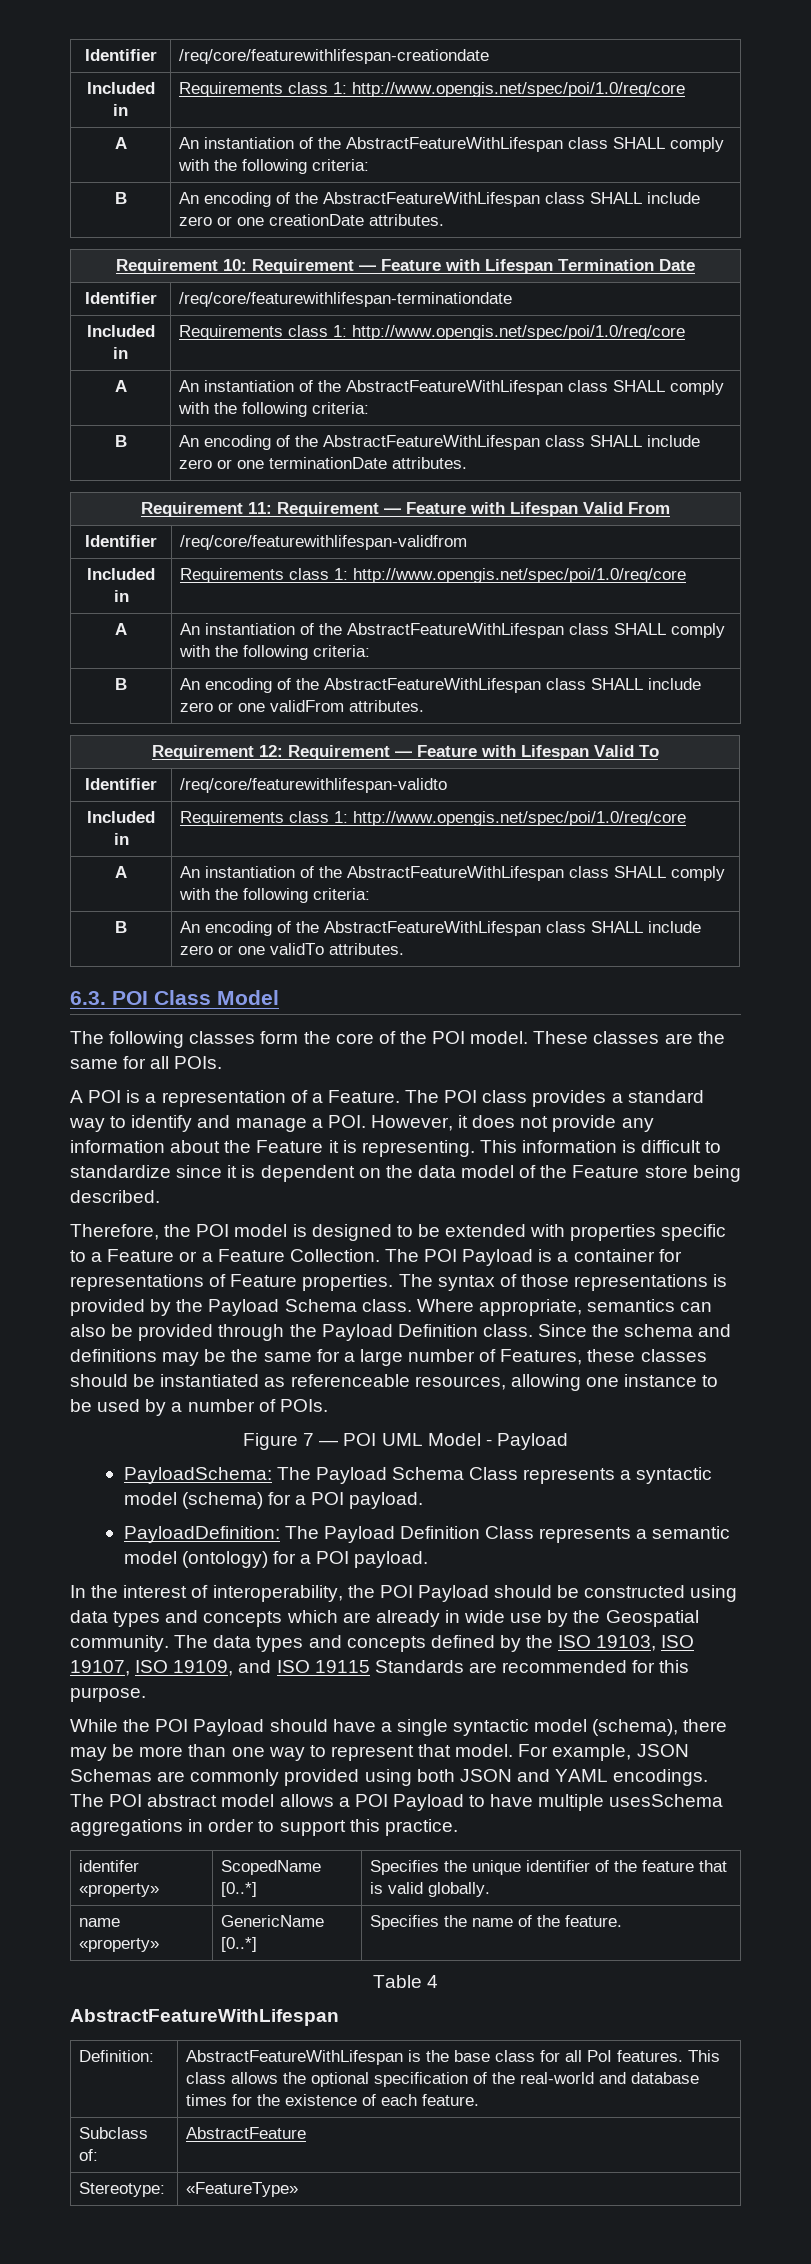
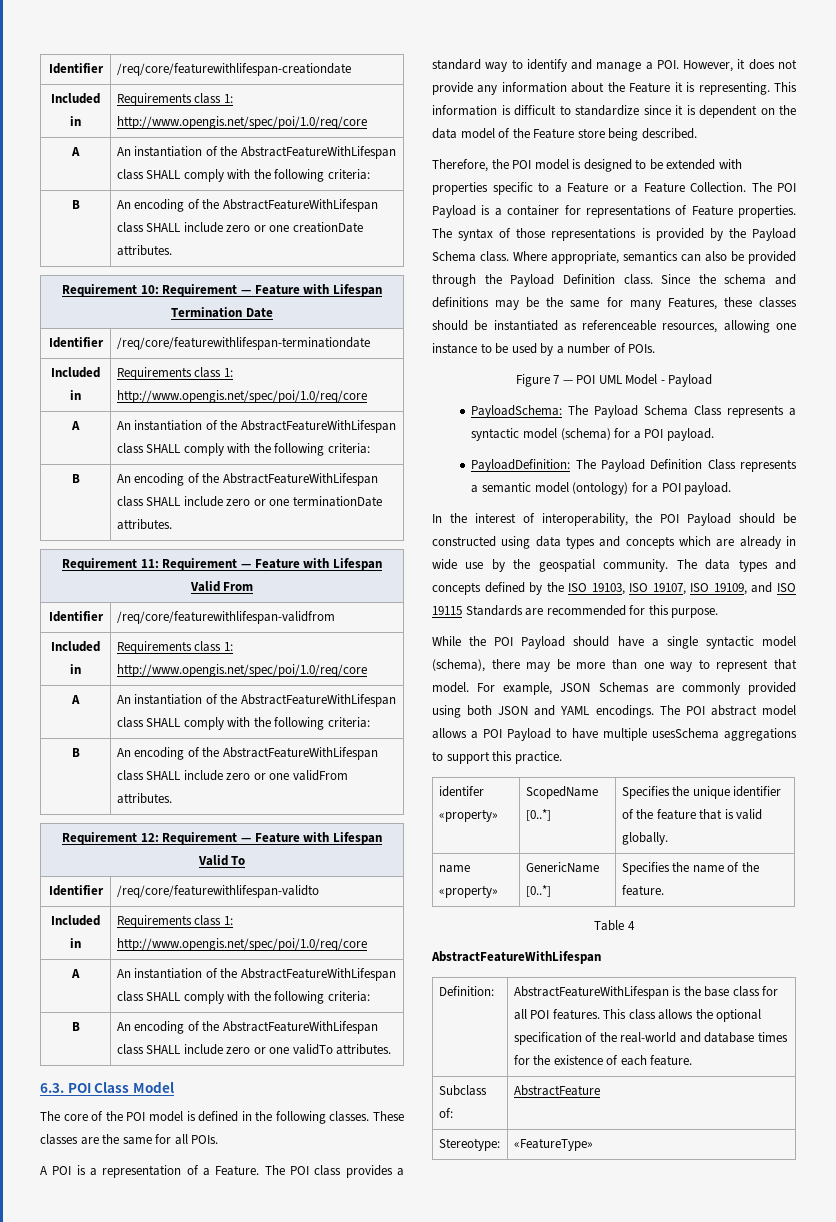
- The following classes form the core of the POI model.
+ The core of the POI model is defined in the following classes.
- Since the schema and definitions may be the same for a large number of Features, these classes should be instantiated as referenceable resources, allowing one instance to be used by a number of POIs.
+ Since the schema and definitions may be the same for many Features, these classes should be instantiated as referenceable resources, allowing one instance to be used by a number of POIs.
- In the interest of interoperability, the POI Payload should be constructed using data types and concepts which are already in wide use by the Geospatial community.
+ In the interest of interoperability, the POI Payload should be constructed using data types and concepts which are already in wide use by the geospatial community.
- The POI abstract model allows a POI Payload to have multiple usesSchema aggregations in order to support this practice.
+ The POI abstract model allows a POI Payload to have multiple usesSchema aggregations to support this practice.
- Definition: | AbstractFeatureWithLifespan is the base class for all PoI features. This class allows the optional specification of the real-world and database times for the existence of each feature.
+ Definition: | AbstractFeatureWithLifespan is the base class for all POI features. This class allows the optional specification of the real-world and database times for the existence of each feature.

